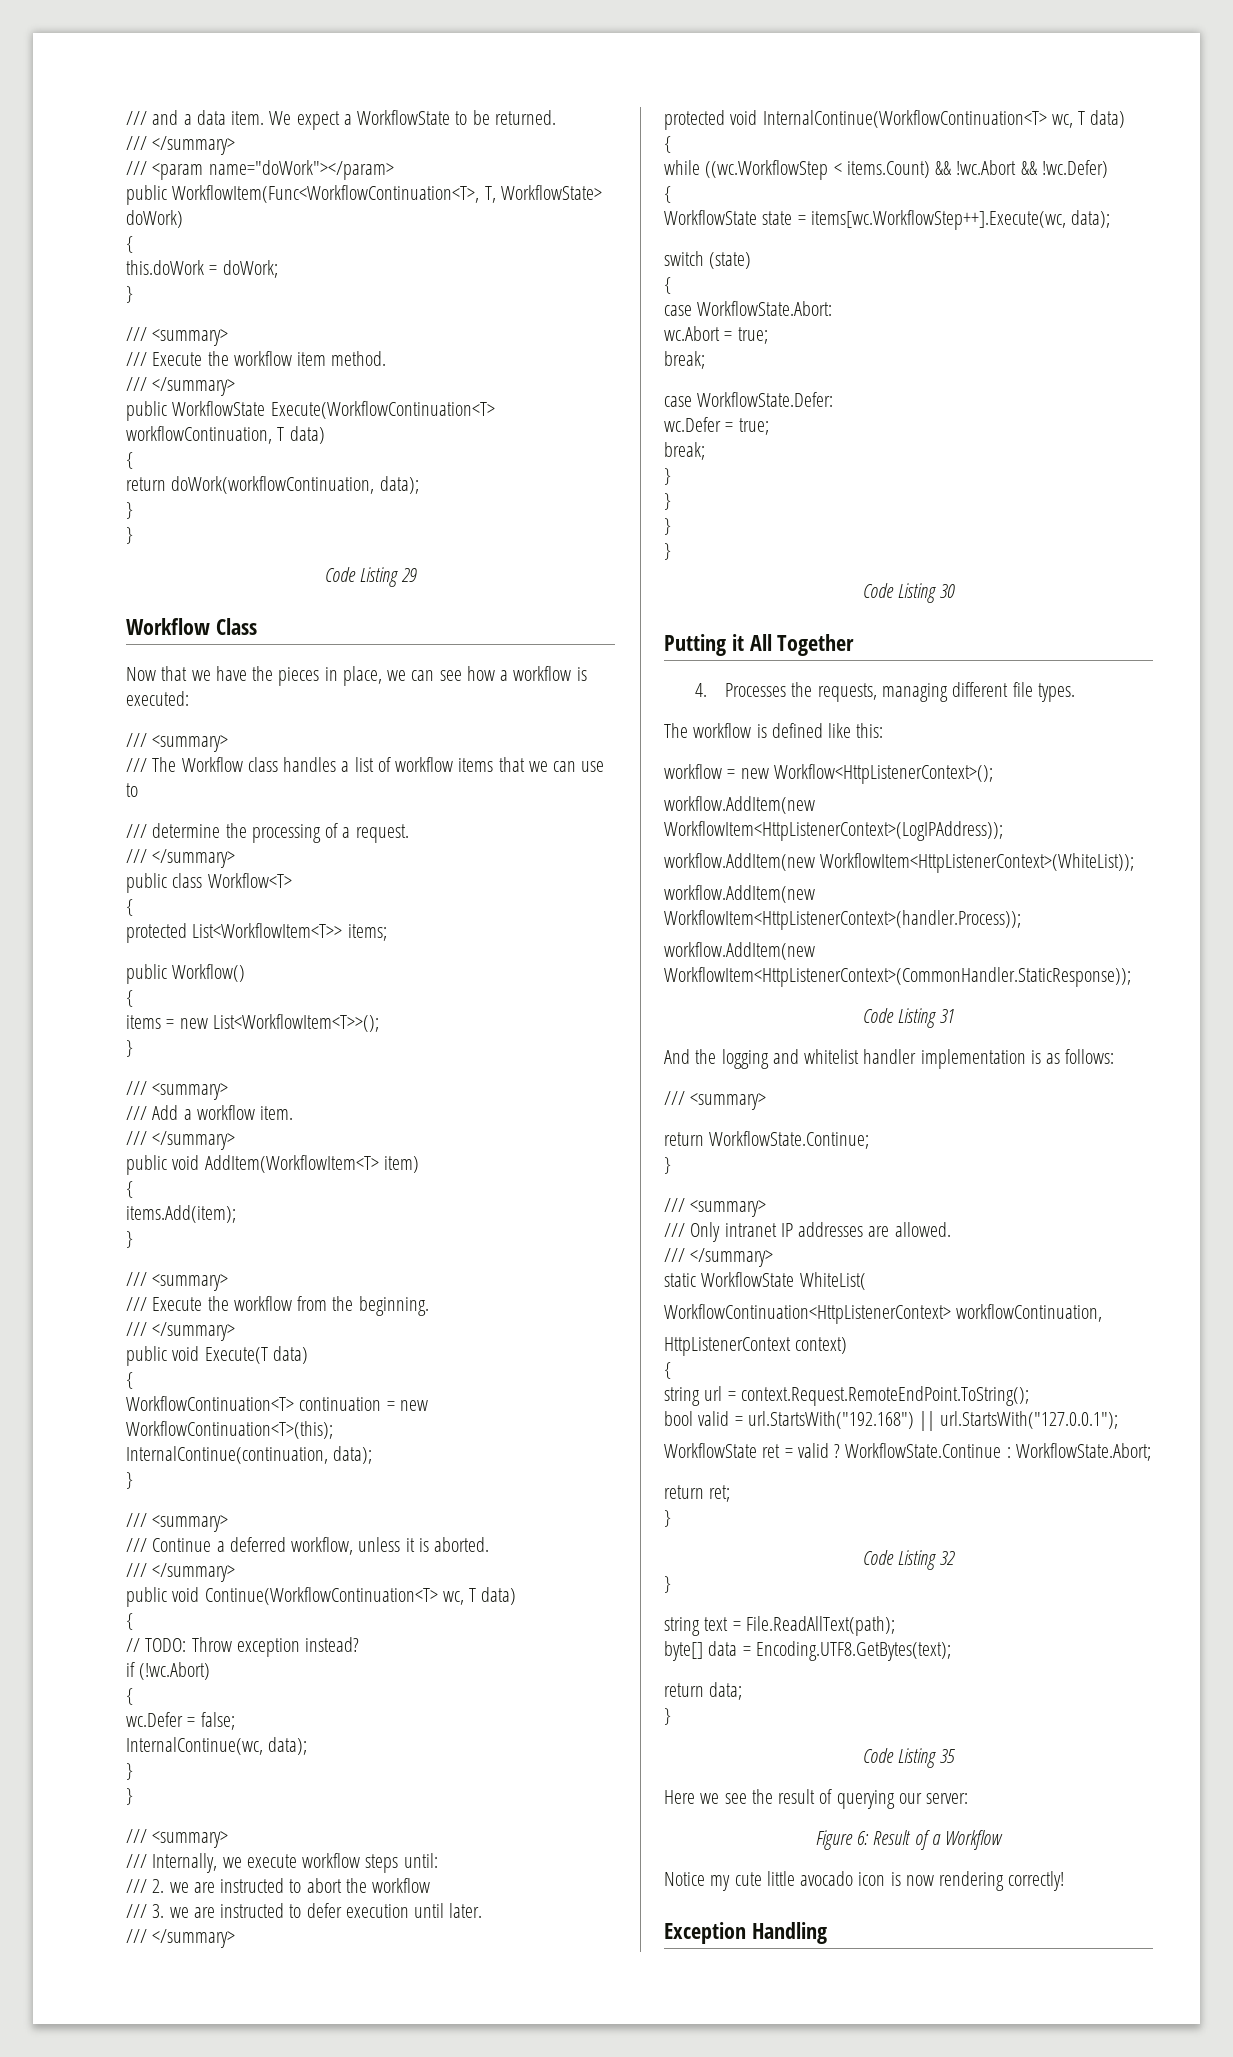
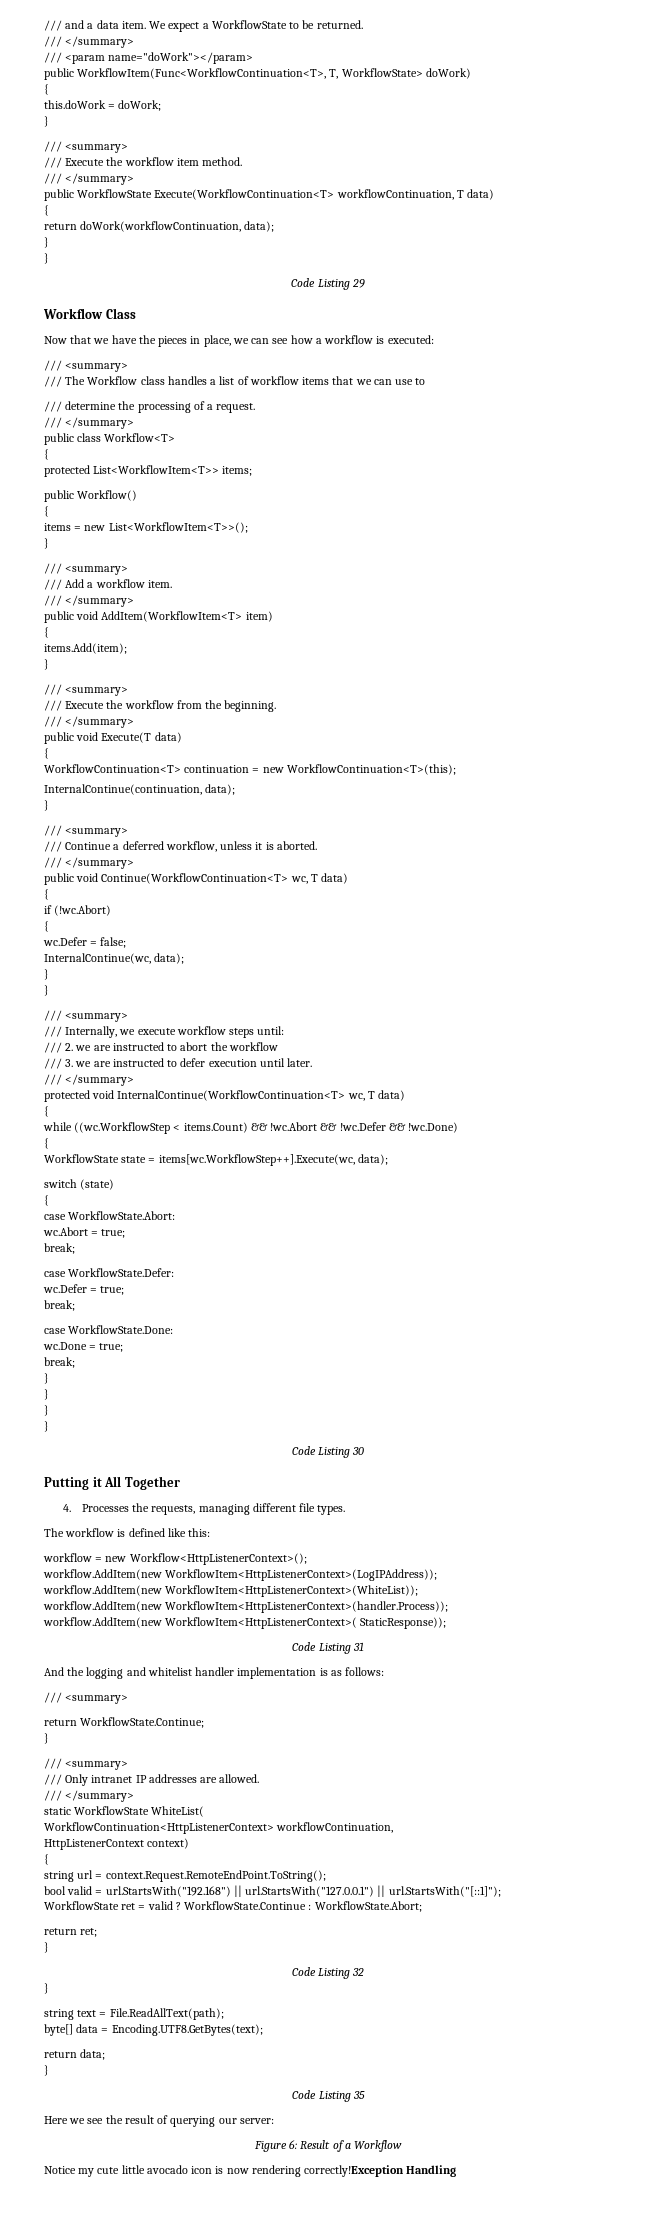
- // TODO: Throw exception instead?
- while ((wc.WorkflowStep < items.Count) && !wc.Abort && !wc.Defer)
+ while ((wc.WorkflowStep < items.Count) && !wc.Abort && !wc.Defer && !wc.Done)
+ case WorkflowState.Done:
+ wc.Done = true;
+ break;
- workflow.AddItem(new WorkflowItem<HttpListenerContext>(CommonHandler.StaticResponse));
+ workflow.AddItem(new WorkflowItem<HttpListenerContext>( StaticResponse));
- bool valid = url.StartsWith("192.168") || url.StartsWith("127.0.0.1");
+ bool valid = url.StartsWith("192.168") || url.StartsWith("127.0.0.1") || url.StartsWith("[::1]");
- Notice my cute little avocado icon is now rendering correctly!
- Exception Handling
+ Notice my cute little avocado icon is now rendering correctly!Exception Handling

